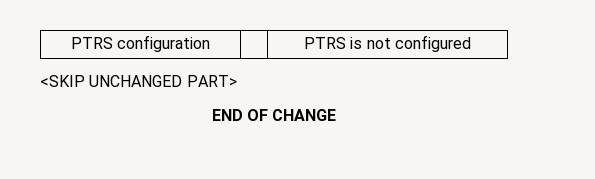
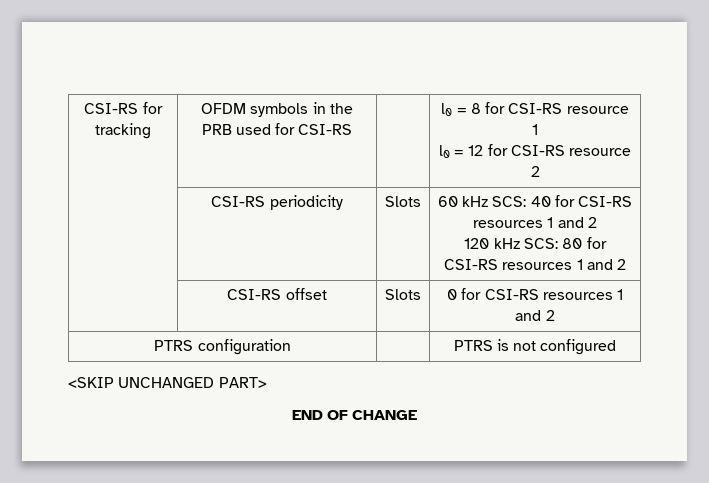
+ CSI-RS for tracking | OFDM symbols in the PRB used for CSI-RS | | l0 = 8 for CSI-RS resource 1
+ l0 = 12 for CSI-RS resource 2
+ | CSI-RS periodicity | Slots | 60 kHz SCS: 40 for CSI-RS resources 1 and 2
+ 120 kHz SCS: 80 for CSI-RS resources 1 and 2
+ | CSI-RS offset | Slots | 0 for CSI-RS resources 1 and 2

